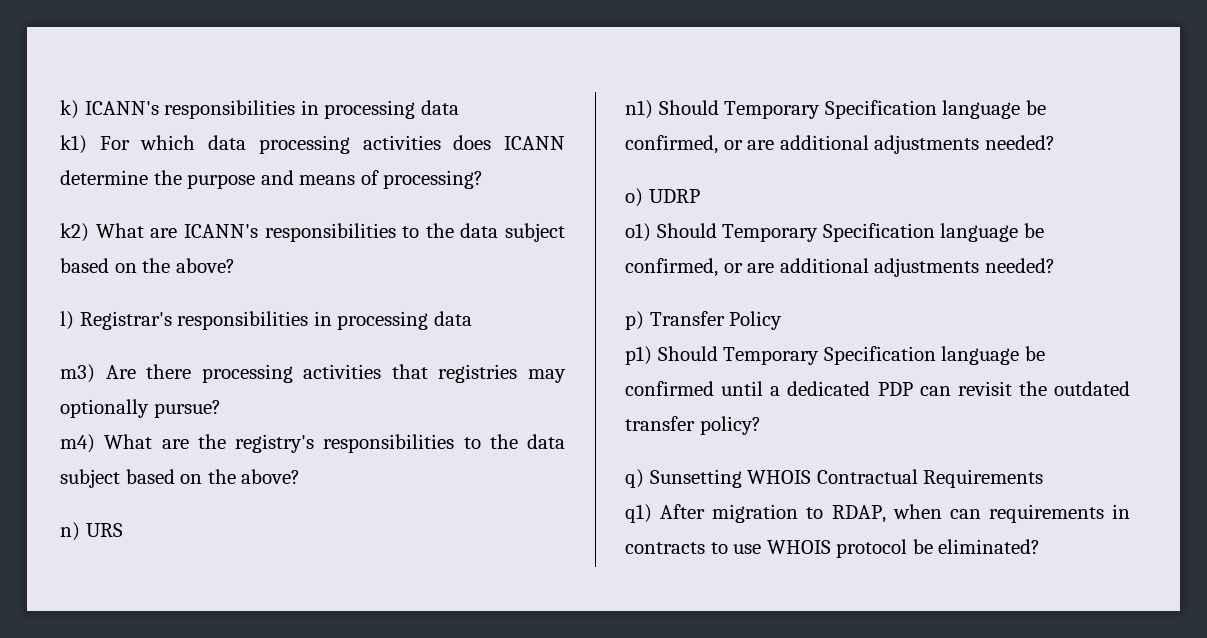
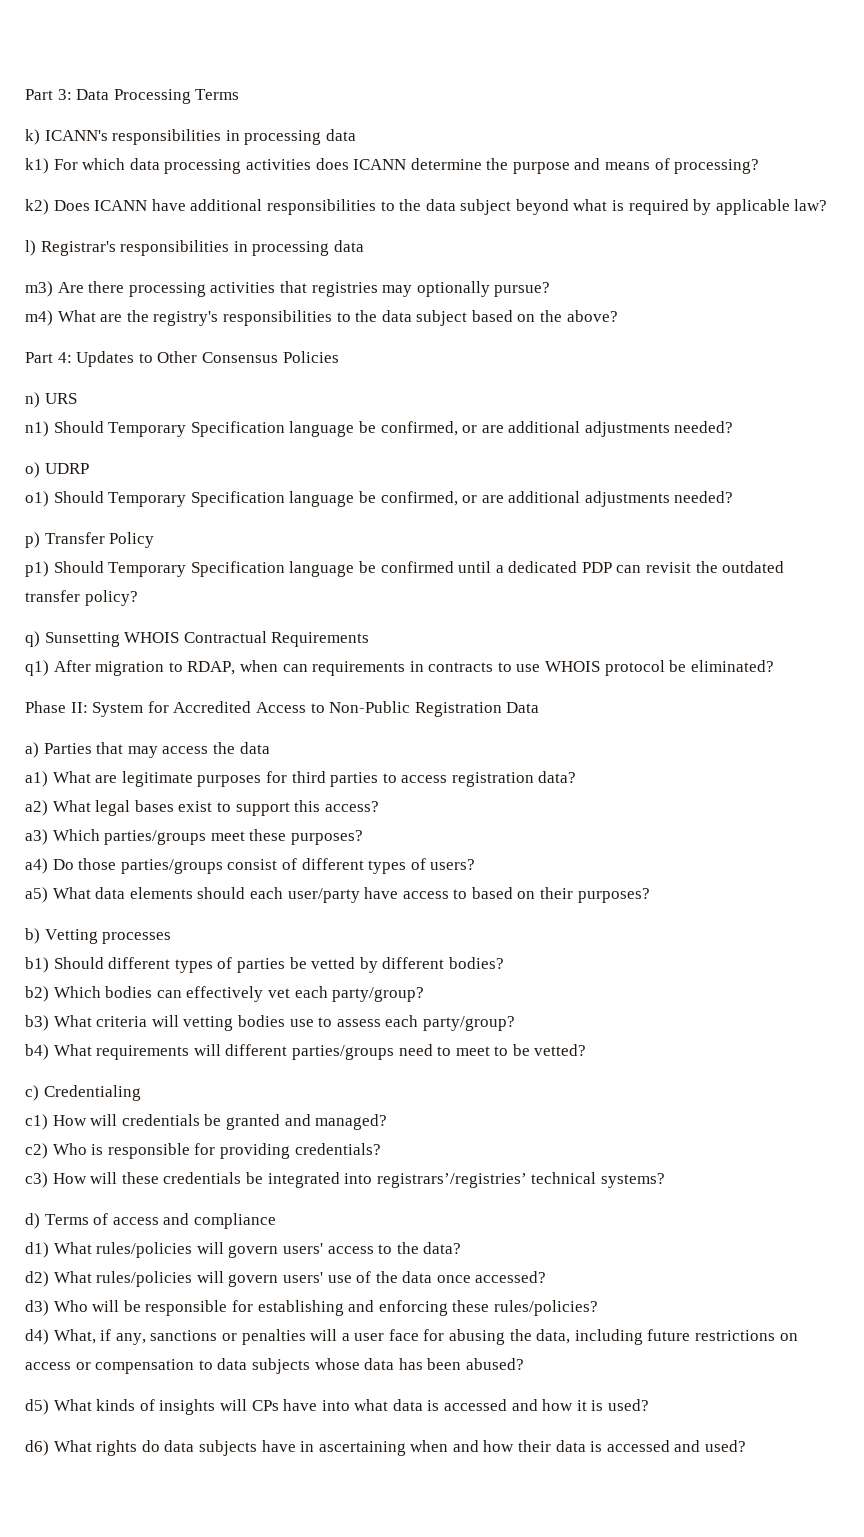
+ Part 3: Data Processing Terms
- k2) What are ICANN's responsibilities to the data subject based on the above?
+ k2) Does ICANN have additional responsibilities to the data subject beyond what is required by applicable law?
+ Part 4: Updates to Other Consensus Policies
+ Phase II: System for Accredited Access to Non-Public Registration Data
+ a) Parties that may access the data
+ a1) What are legitimate purposes for third parties to access registration data?
+ a2) What legal bases exist to support this access?
+ a3) Which parties/groups meet these purposes?
+ a4) Do those parties/groups consist of different types of users?
+ a5) What data elements should each user/party have access to based on their purposes?
+ b) Vetting processes
+ b1) Should different types of parties be vetted by different bodies?
+ b2) Which bodies can effectively vet each party/group?
+ b3) What criteria will vetting bodies use to assess each party/group?
+ b4) What requirements will different parties/groups need to meet to be vetted?
+ c) Credentialing
+ c1) How will credentials be granted and managed?
+ c2) Who is responsible for providing credentials?
+ c3) How will these credentials be integrated into registrars’/registries’ technical systems?
+ d) Terms of access and compliance
+ d1) What rules/policies will govern users' access to the data?
+ d2) What rules/policies will govern users' use of the data once accessed?
+ d3) Who will be responsible for establishing and enforcing these rules/policies?
+ d4) What, if any, sanctions or penalties will a user face for abusing the data, including future restrictions on access or compensation to data subjects whose data has been abused?
+ d5) What kinds of insights will CPs have into what data is accessed and how it is used?
+ d6) What rights do data subjects have in ascertaining when and how their data is accessed and used?

